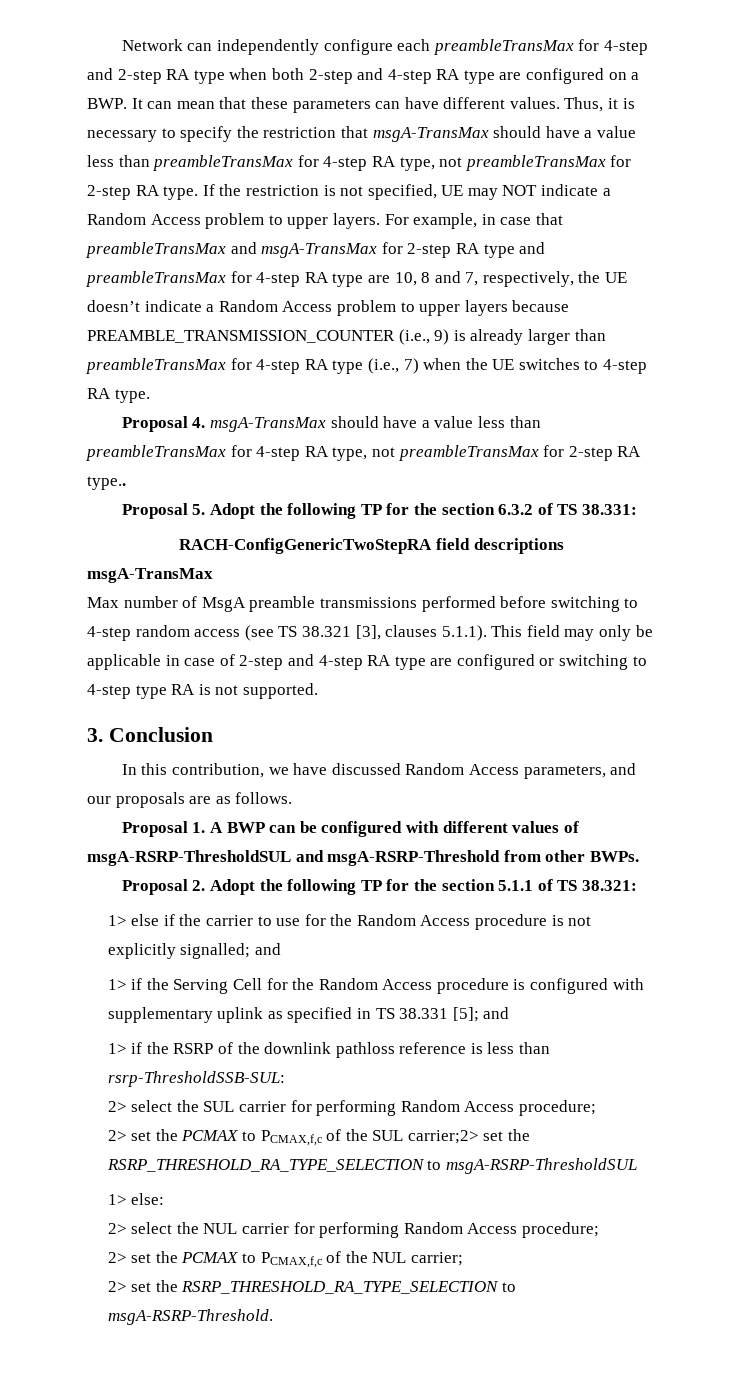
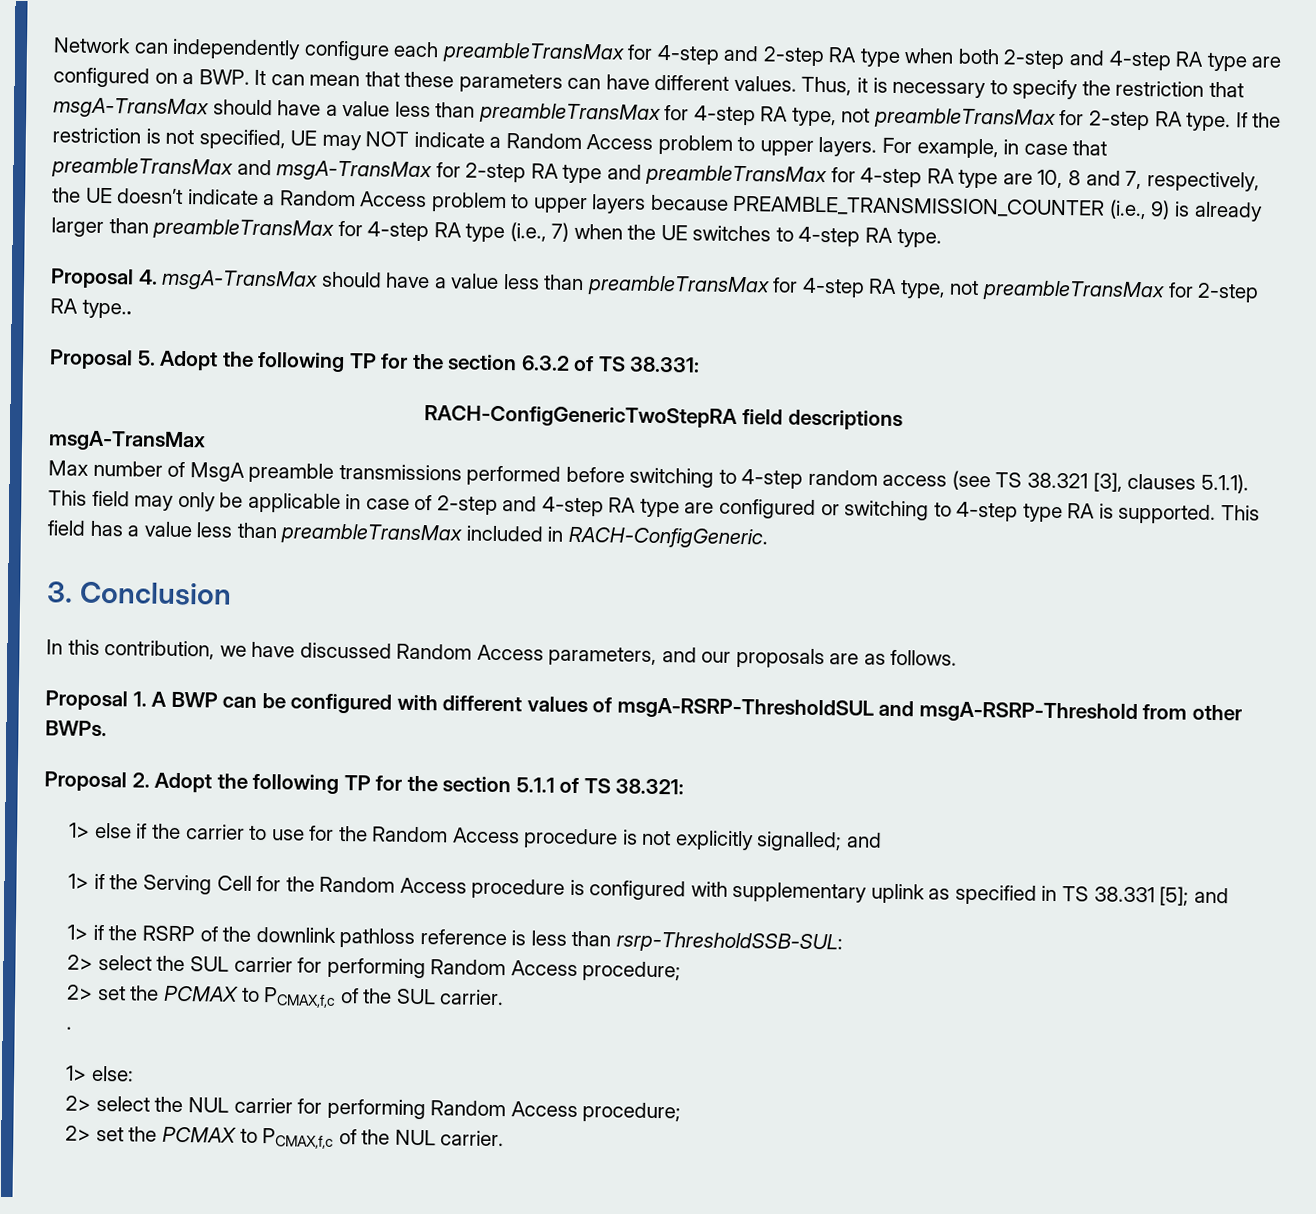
- Max number of MsgA preamble transmissions performed before switching to 4-step random access (see TS 38.321 [3], clauses 5.1.1). This field may only be applicable in case of 2-step and 4-step RA type are configured or switching to 4-step type RA is not supported.
+ Max number of MsgA preamble transmissions performed before switching to 4-step random access (see TS 38.321 [3], clauses 5.1.1). This field may only be applicable in case of 2-step and 4-step RA type are configured or switching to 4-step type RA is supported. This field has a value less than preambleTransMax included in RACH-ConfigGeneric.
- 2> set the PCMAX to PCMAX,f,c of the SUL carrier;2> set the RSRP_THRESHOLD_RA_TYPE_SELECTION to msgA-RSRP-ThresholdSUL
+ 2> set the PCMAX to PCMAX,f,c of the SUL carrier.
+ .
- 2> set the PCMAX to PCMAX,f,c of the NUL carrier;
- 2> set the RSRP_THRESHOLD_RA_TYPE_SELECTION to msgA-RSRP-Threshold.
+ 2> set the PCMAX to PCMAX,f,c of the NUL carrier.

